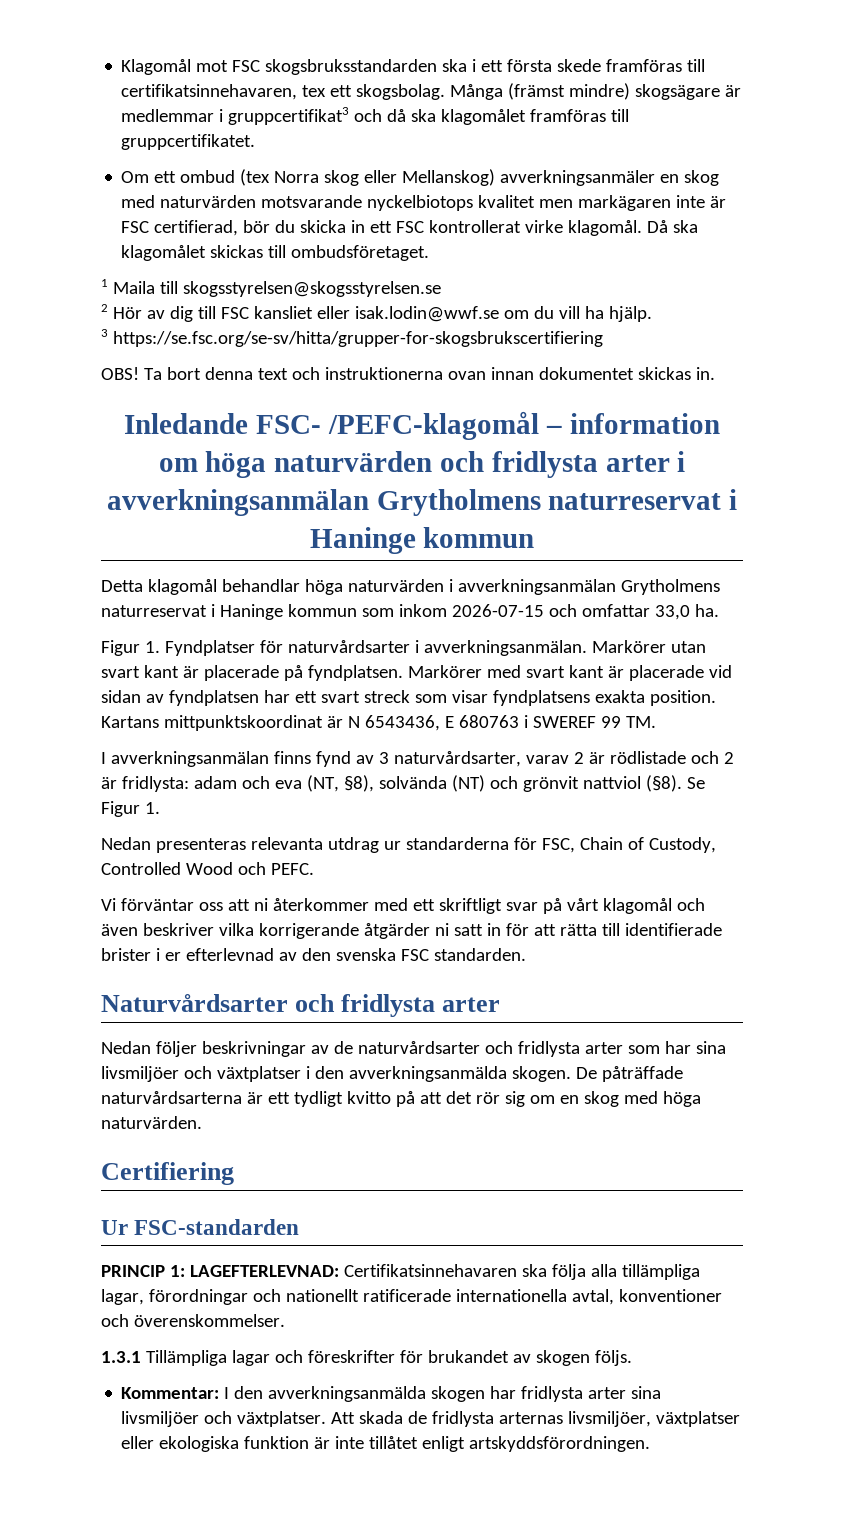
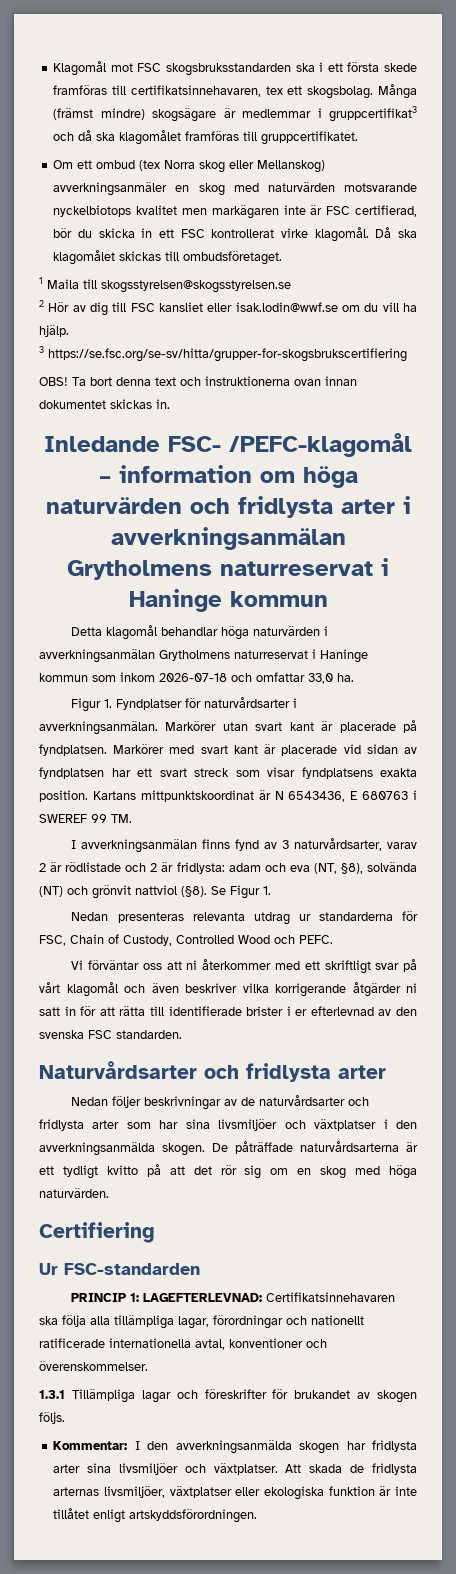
- Detta klagomål behandlar höga naturvärden i avverkningsanmälan Grytholmens naturreservat i Haninge kommun som inkom 2026-07-15 och omfattar 33,0 ha.
+ Detta klagomål behandlar höga naturvärden i avverkningsanmälan Grytholmens naturreservat i Haninge kommun som inkom 2026-07-18 och omfattar 33,0 ha.

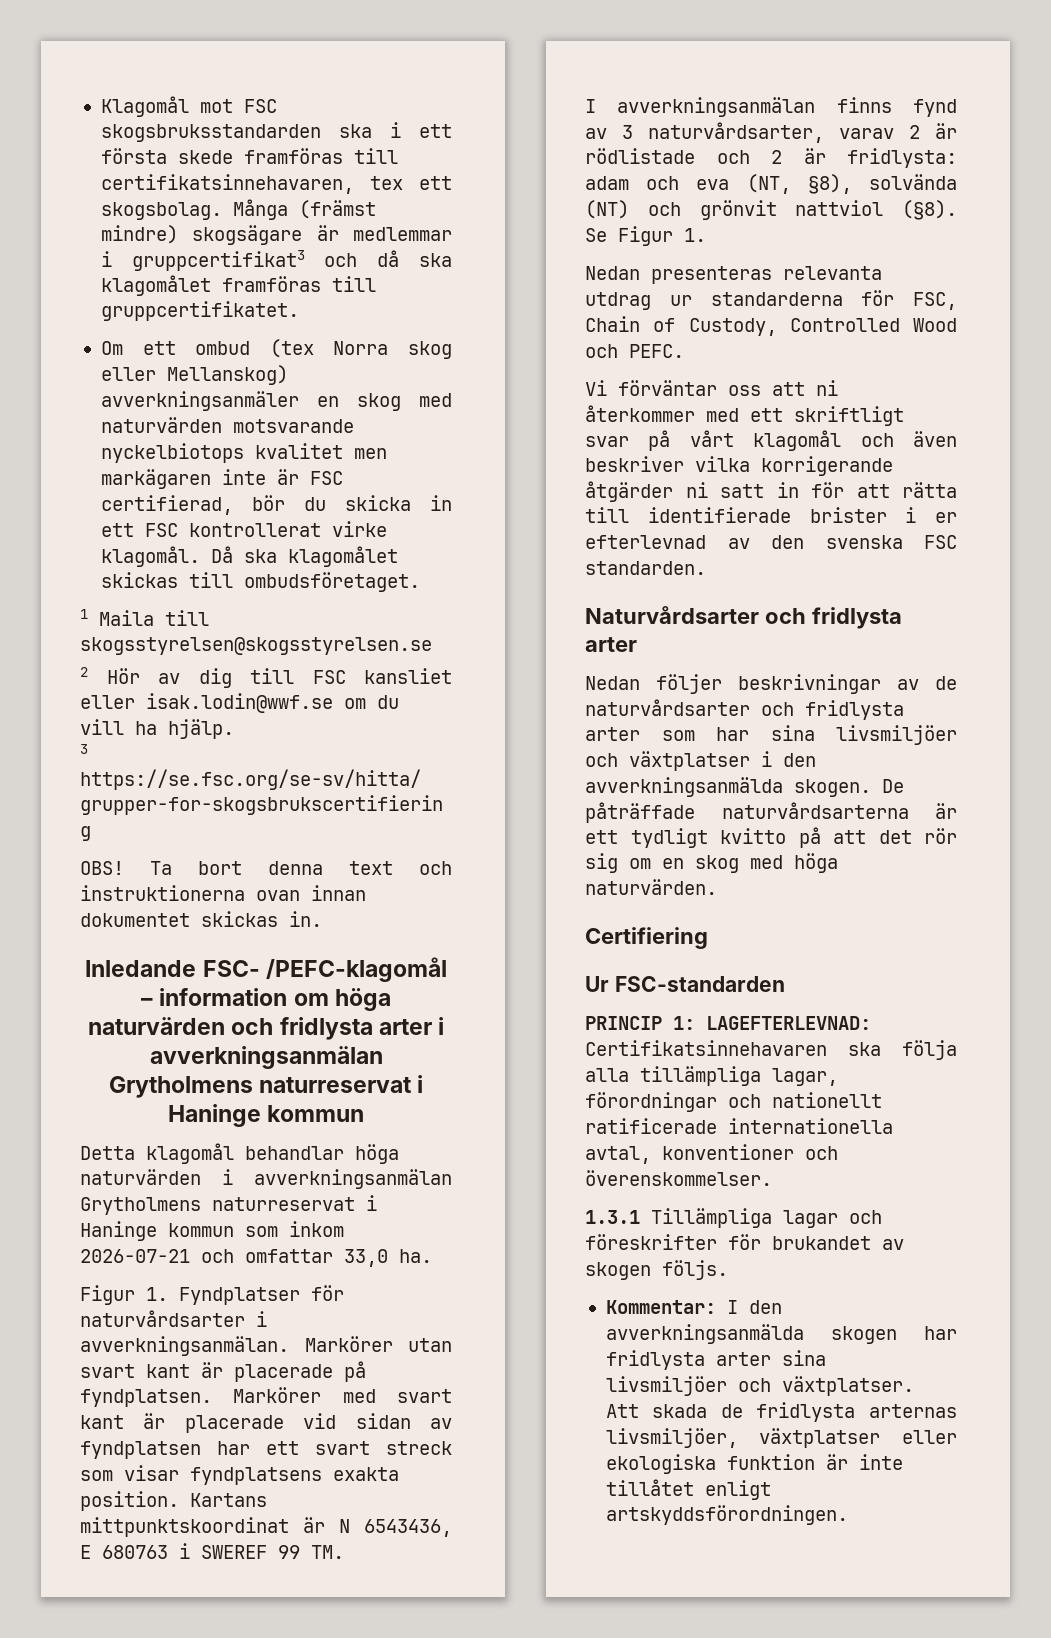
- Detta klagomål behandlar höga naturvärden i avverkningsanmälan Grytholmens naturreservat i Haninge kommun som inkom 2026-07-18 och omfattar 33,0 ha.
+ Detta klagomål behandlar höga naturvärden i avverkningsanmälan Grytholmens naturreservat i Haninge kommun som inkom 2026-07-21 och omfattar 33,0 ha.

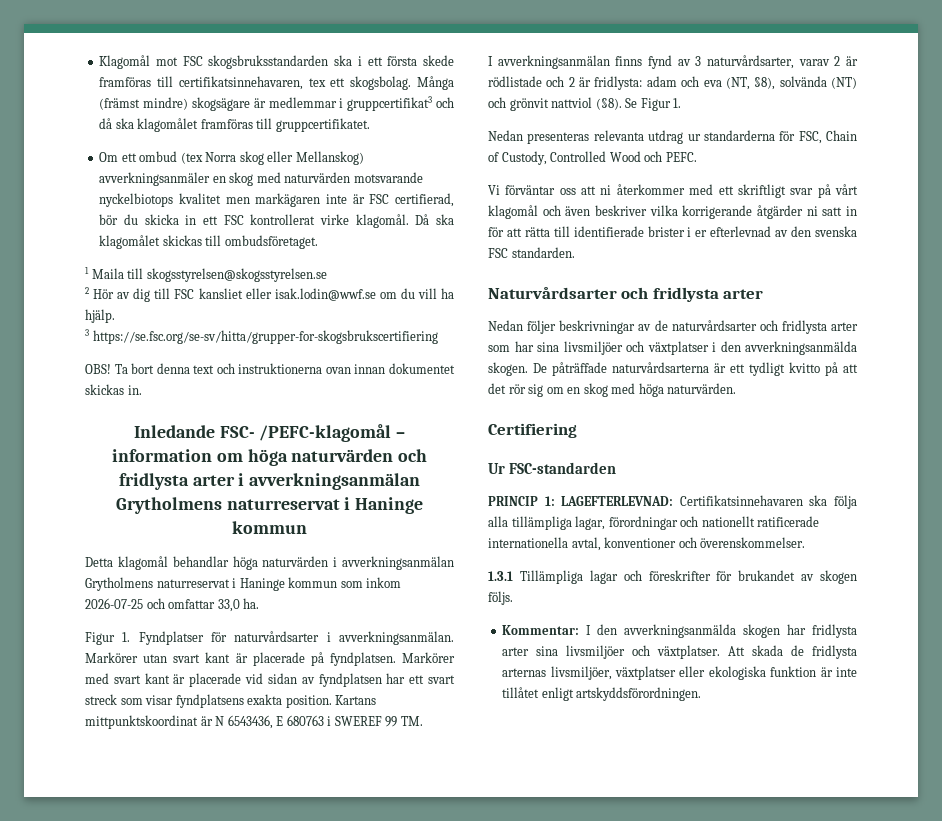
- Detta klagomål behandlar höga naturvärden i avverkningsanmälan Grytholmens naturreservat i Haninge kommun som inkom 2026-07-21 och omfattar 33,0 ha.
+ Detta klagomål behandlar höga naturvärden i avverkningsanmälan Grytholmens naturreservat i Haninge kommun som inkom 2026-07-25 och omfattar 33,0 ha.

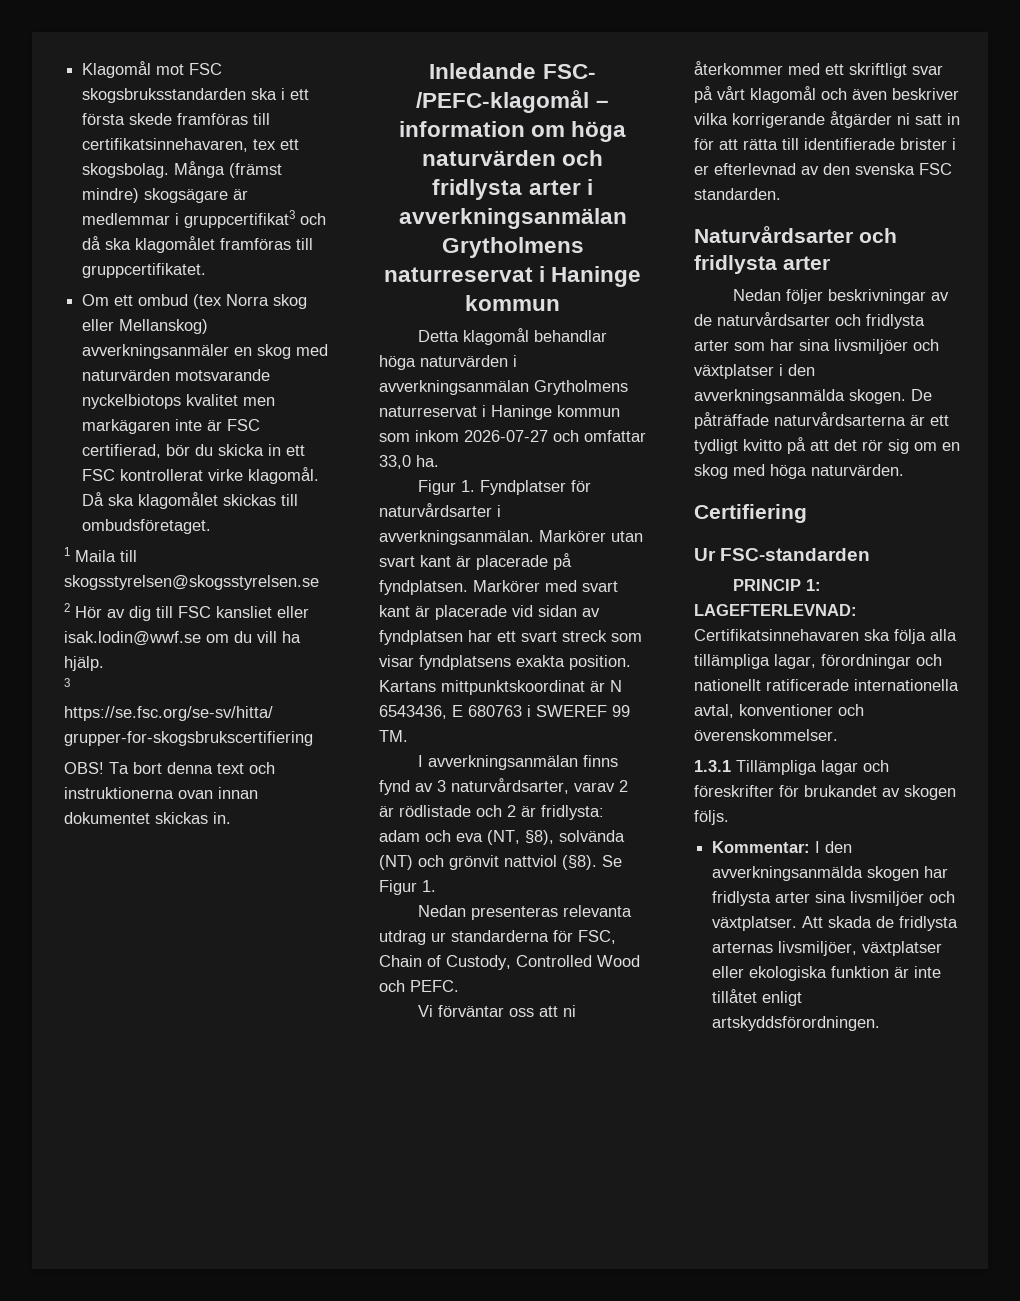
- Detta klagomål behandlar höga naturvärden i avverkningsanmälan Grytholmens naturreservat i Haninge kommun som inkom 2026-07-25 och omfattar 33,0 ha.
+ Detta klagomål behandlar höga naturvärden i avverkningsanmälan Grytholmens naturreservat i Haninge kommun som inkom 2026-07-27 och omfattar 33,0 ha.

